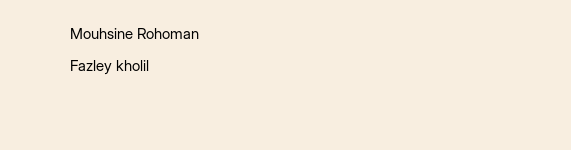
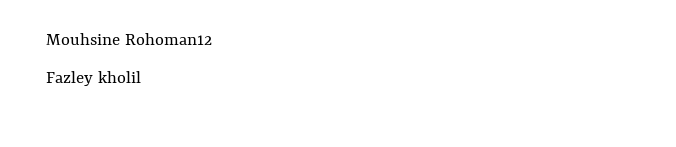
- Mouhsine Rohoman
+ Mouhsine Rohoman12

